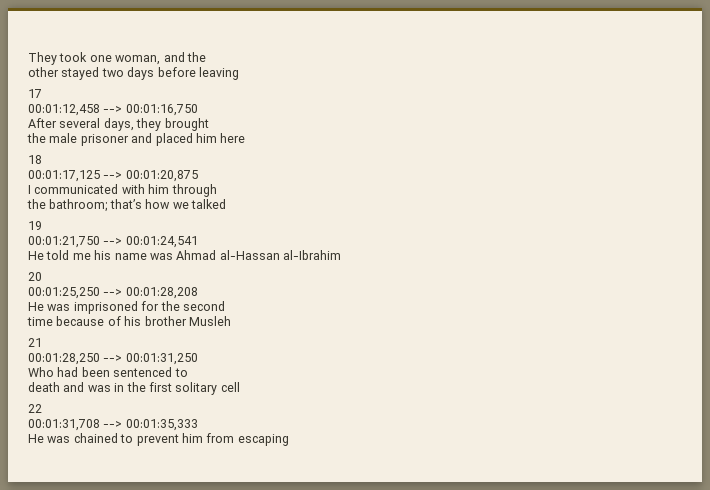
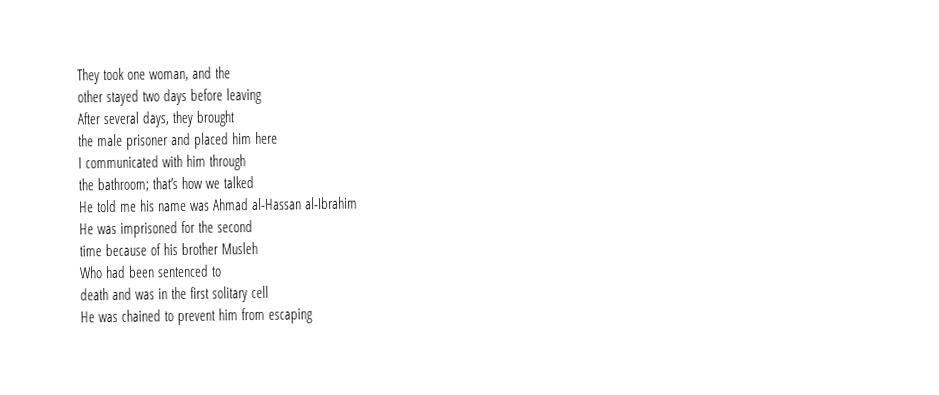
- 17
- 00:01:12,458 --> 00:01:16,750
- 18
- 00:01:17,125 --> 00:01:20,875
- 19
- 00:01:21,750 --> 00:01:24,541
- 20
- 00:01:25,250 --> 00:01:28,208
- 21
- 00:01:28,250 --> 00:01:31,250
- 22
- 00:01:31,708 --> 00:01:35,333

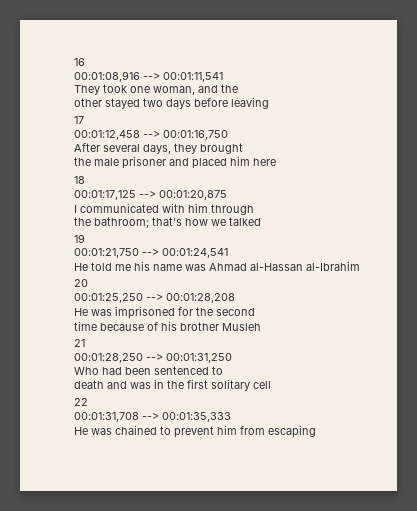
+ 16
+ 00:01:08,916 --> 00:01:11,541
+ 17
+ 00:01:12,458 --> 00:01:16,750
+ 18
+ 00:01:17,125 --> 00:01:20,875
+ 19
+ 00:01:21,750 --> 00:01:24,541
+ 20
+ 00:01:25,250 --> 00:01:28,208
+ 21
+ 00:01:28,250 --> 00:01:31,250
+ 22
+ 00:01:31,708 --> 00:01:35,333

